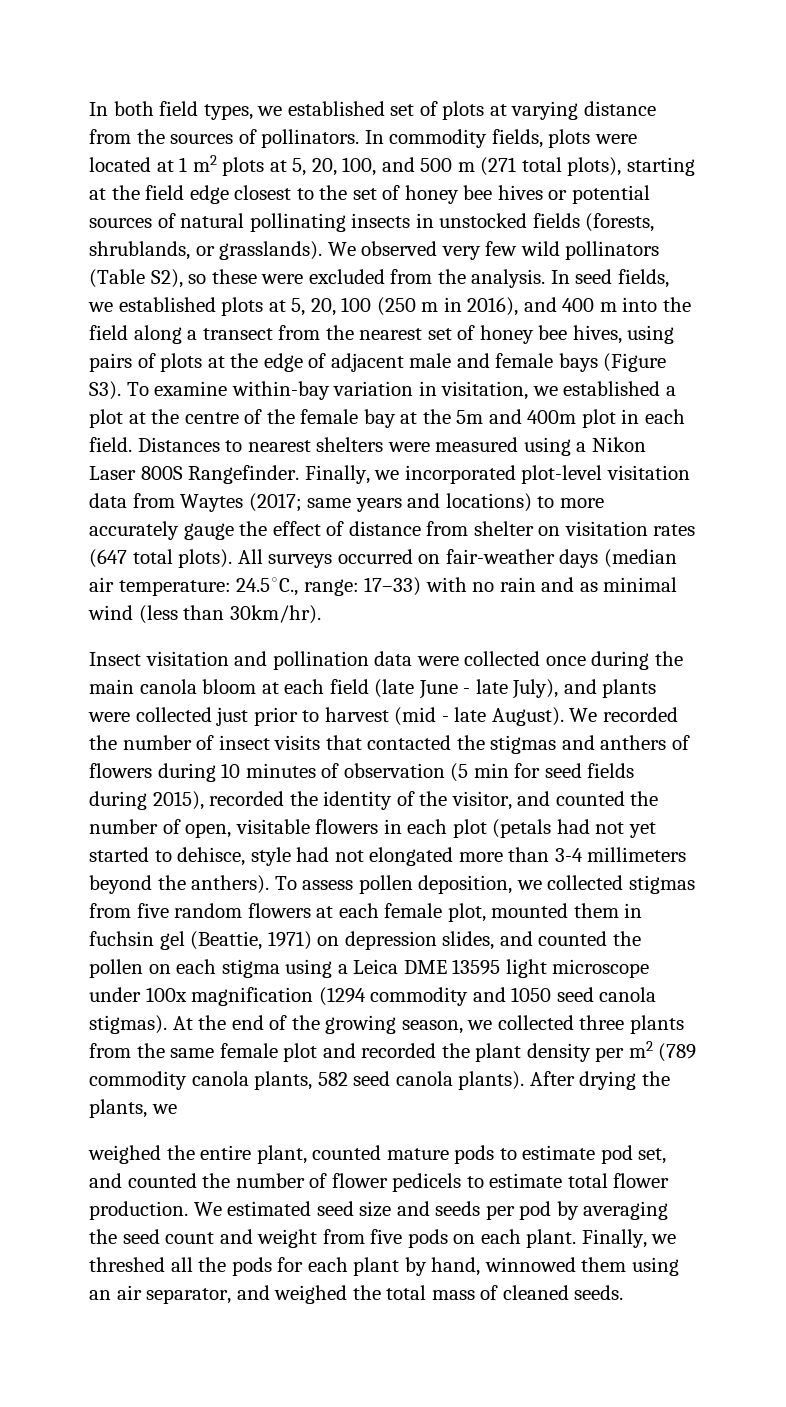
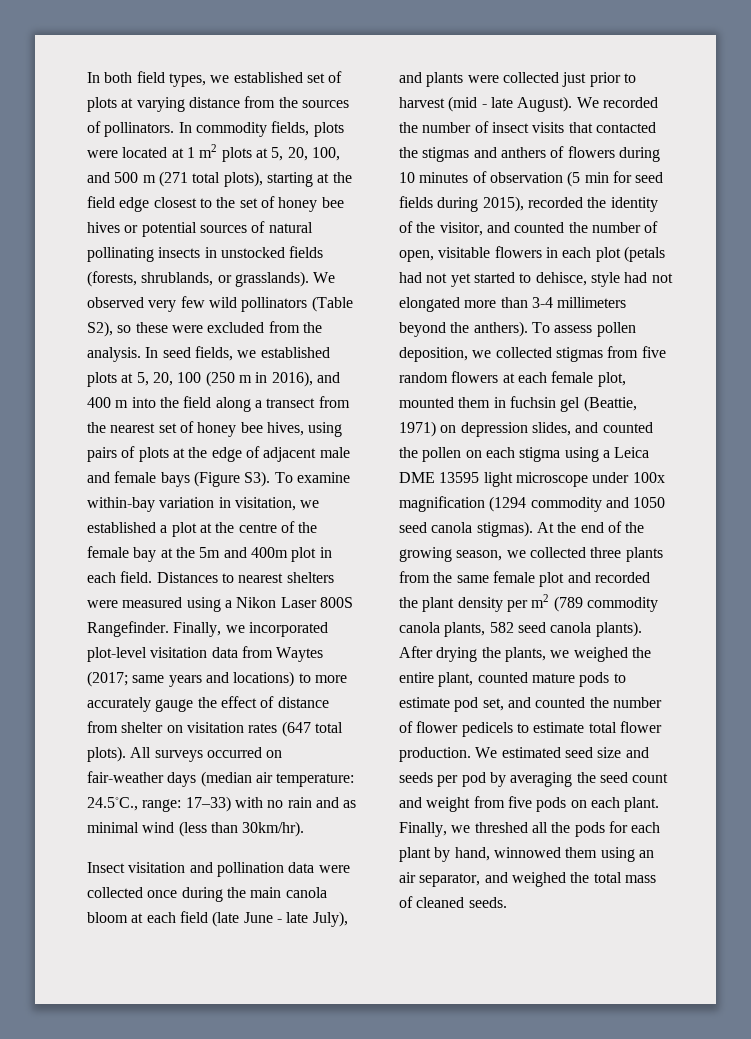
- After drying the plants, we
- weighed the entire plant, counted mature pods to estimate pod set, and counted the number of flower pedicels to estimate total flower production.
+ After drying the plants, we weighed the entire plant, counted mature pods to estimate pod set, and counted the number of flower pedicels to estimate total flower production.

